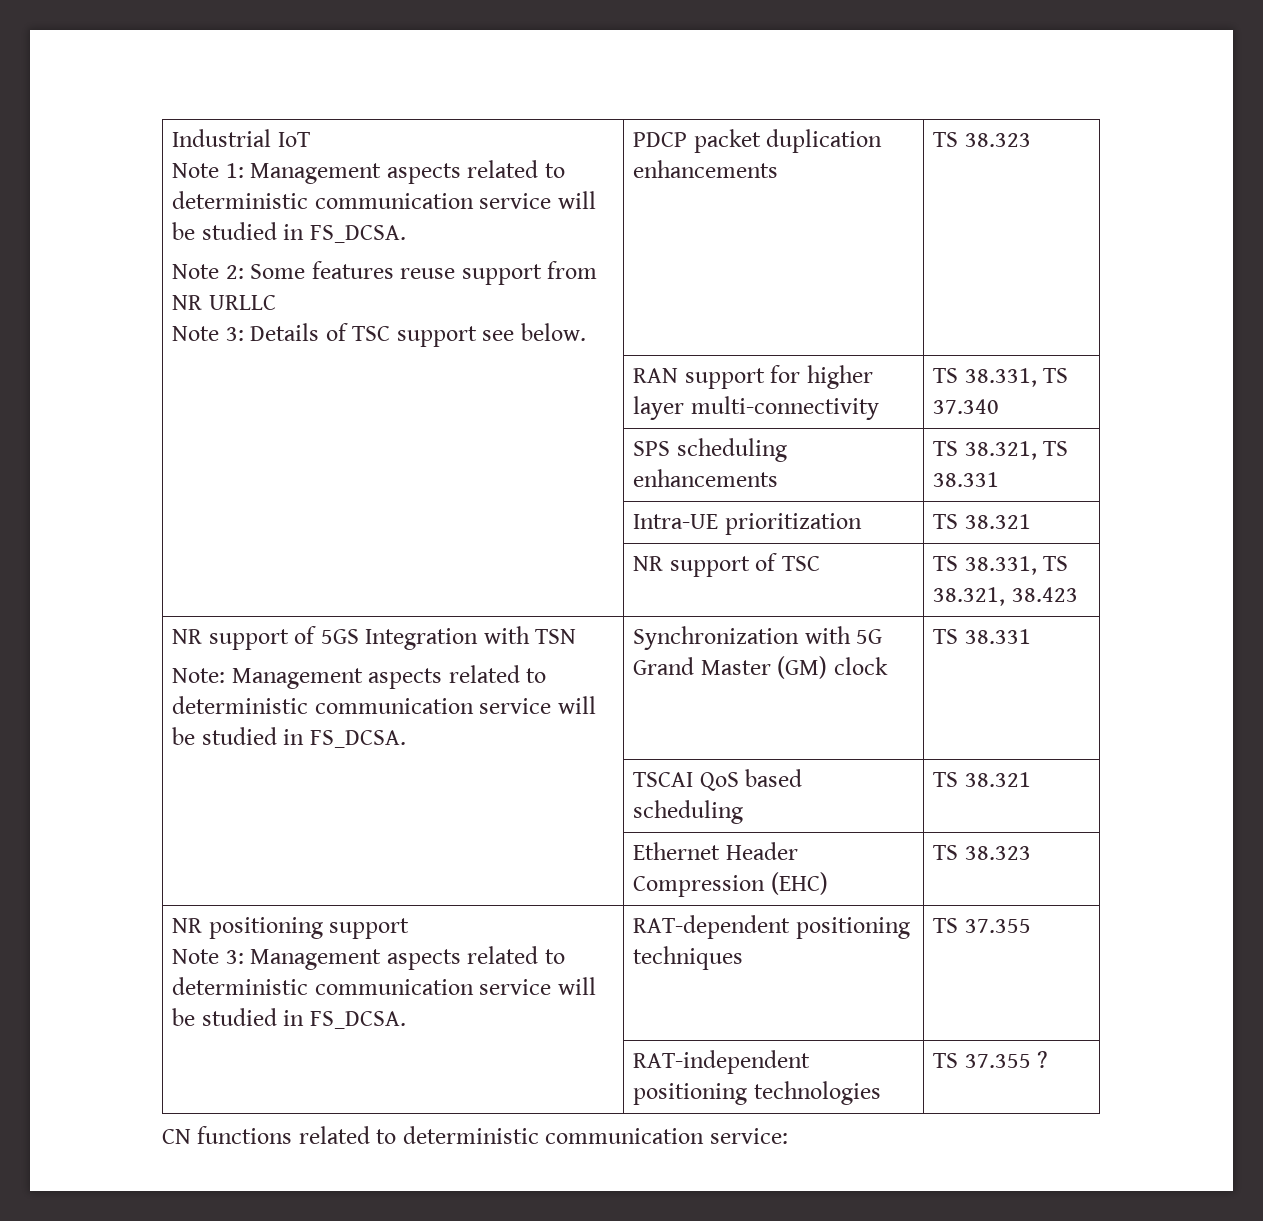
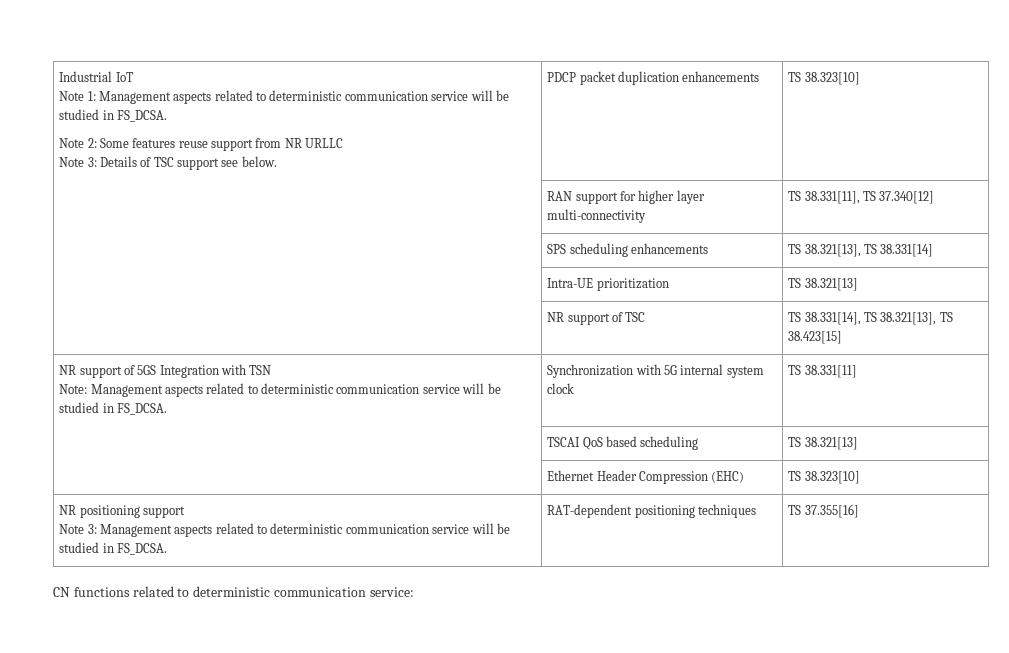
  Industrial IoT
  Note 1: Management aspects related to deterministic communication service will be studied in FS_DCSA.
  Note 2: Some features reuse support from NR URLLC
- Note 3: Details of TSC support see below. | PDCP packet duplication enhancements | TS 38.323
+ Note 3: Details of TSC support see below. | PDCP packet duplication enhancements | TS 38.323[10]
- | RAN support for higher layer multi-connectivity | TS 38.331, TS 37.340
+ | RAN support for higher layer multi-connectivity | TS 38.331[11], TS 37.340[12]
- | SPS scheduling enhancements | TS 38.321, TS 38.331
+ | SPS scheduling enhancements | TS 38.321[13], TS 38.331[14]
- | Intra-UE prioritization | TS 38.321
+ | Intra-UE prioritization | TS 38.321[13]
- | NR support of TSC | TS 38.331, TS 38.321, 38.423
+ | NR support of TSC | TS 38.331[14], TS 38.321[13], TS 38.423[15]
  NR support of 5GS Integration with TSN
- Note: Management aspects related to deterministic communication service will be studied in FS_DCSA. | Synchronization with 5G Grand Master (GM) clock | TS 38.331
+ Note: Management aspects related to deterministic communication service will be studied in FS_DCSA. | Synchronization with 5G internal system clock | TS 38.331[11]
- | TSCAI QoS based scheduling | TS 38.321
+ | TSCAI QoS based scheduling | TS 38.321[13]
- | Ethernet Header Compression (EHC) | TS 38.323
+ | Ethernet Header Compression (EHC) | TS 38.323[10]
  NR positioning support
- Note 3: Management aspects related to deterministic communication service will be studied in FS_DCSA. | RAT-dependent positioning techniques | TS 37.355
- | RAT-independent positioning technologies | TS 37.355 ?
+ Note 3: Management aspects related to deterministic communication service will be studied in FS_DCSA. | RAT-dependent positioning techniques | TS 37.355[16]

